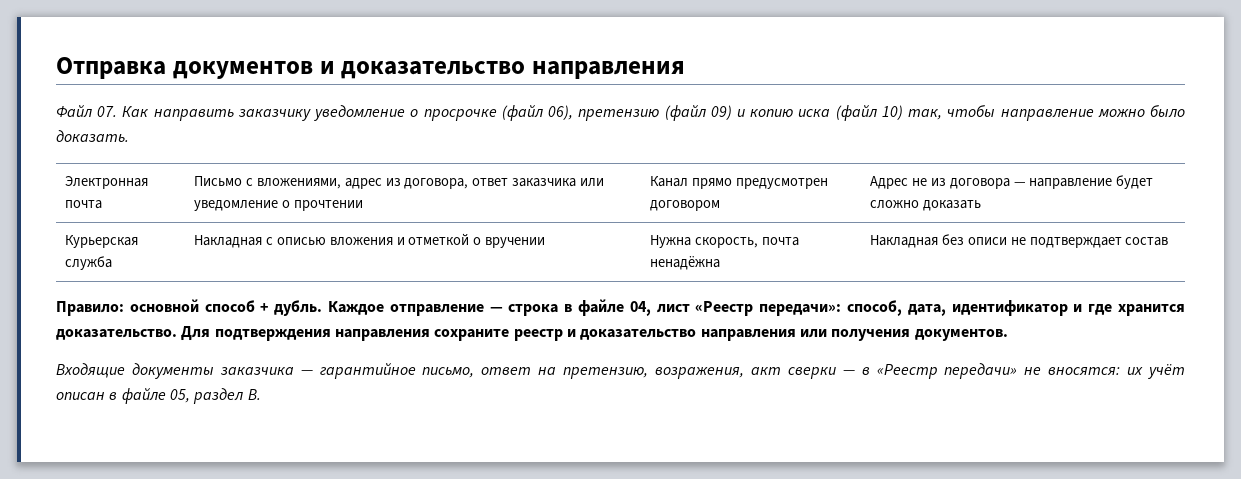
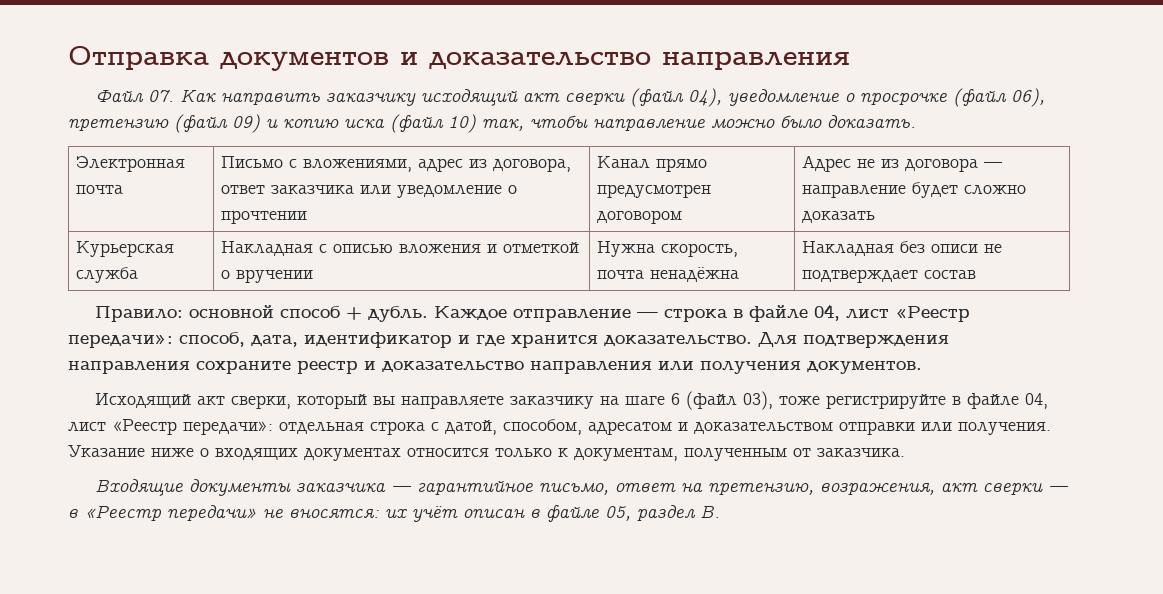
- Файл 07. Как направить заказчику уведомление о просрочке (файл 06), претензию (файл 09) и копию иска (файл 10) так, чтобы направление можно было доказать.
+ Файл 07. Как направить заказчику исходящий акт сверки (файл 04), уведомление о просрочке (файл 06), претензию (файл 09) и копию иска (файл 10) так, чтобы направление можно было доказать.
+ Исходящий акт сверки, который вы направляете заказчику на шаге 6 (файл 03), тоже регистрируйте в файле 04, лист «Реестр передачи»: отдельная строка с датой, способом, адресатом и доказательством отправки или получения. Указание ниже о входящих документах относится только к документам, полученным от заказчика.

